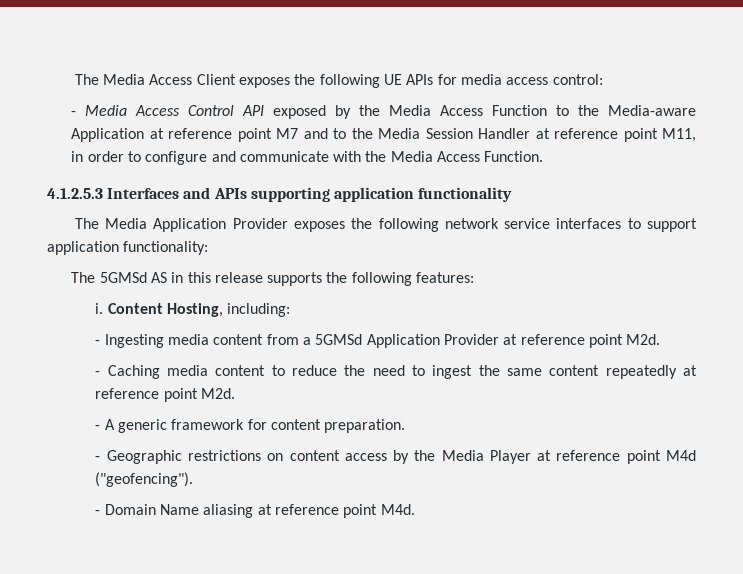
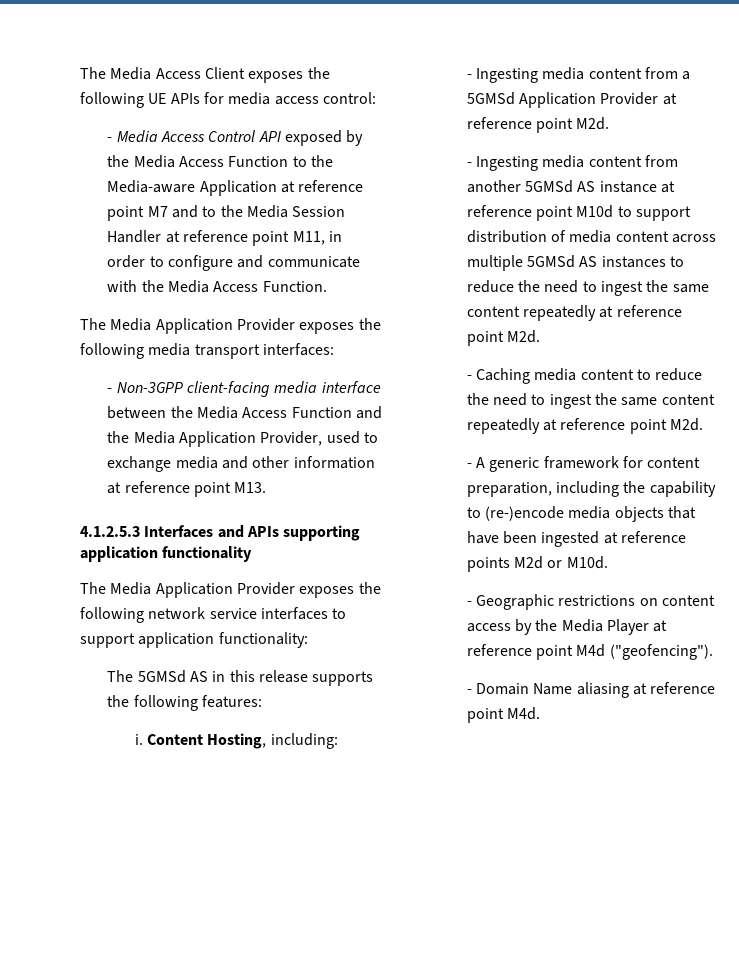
+ The Media Application Provider exposes the following media transport interfaces:
+ - Non-3GPP client-facing media interface between the Media Access Function and the Media Application Provider, used to exchange media and other information at reference point M13.
+ - Ingesting media content from another 5GMSd AS instance at reference point M10d to support distribution of media content across multiple 5GMSd AS instances to reduce the need to ingest the same content repeatedly at reference point M2d.
- - A generic framework for content preparation.
+ - A generic framework for content preparation, including the capability to (re-)encode media objects that have been ingested at reference points M2d or M10d.

